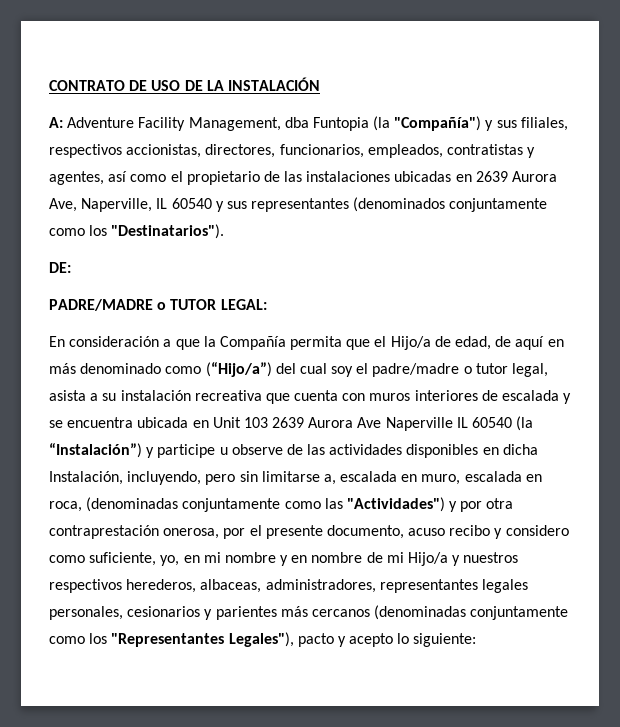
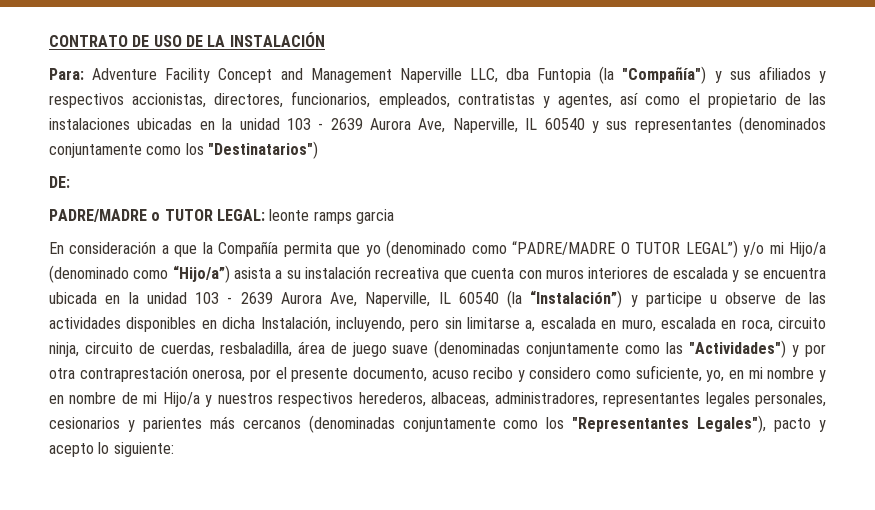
- A: Adventure Facility Management, dba Funtopia (la "Compañía") y sus filiales, respectivos accionistas, directores, funcionarios, empleados, contratistas y agentes, así como el propietario de las instalaciones ubicadas en 2639 Aurora Ave, Naperville, IL 60540 y sus representantes (denominados conjuntamente como los "Destinatarios").
+ Para: Adventure Facility Concept and Management Naperville LLC, dba Funtopia (la "Compañía") y sus afiliados y respectivos accionistas, directores, funcionarios, empleados, contratistas y agentes, así como el propietario de las instalaciones ubicadas en la unidad 103 - 2639 Aurora Ave, Naperville, IL 60540 y sus representantes (denominados conjuntamente como los "Destinatarios")
- PADRE/MADRE o TUTOR LEGAL:
+ PADRE/MADRE o TUTOR LEGAL: leonte ramps garcia
- En consideración a que la Compañía permita que el Hijo/a de edad, de aquí en más denominado como (“Hijo/a”) del cual soy el padre/madre o tutor legal, asista a su instalación recreativa que cuenta con muros interiores de escalada y se encuentra ubicada en Unit 103 2639 Aurora Ave Naperville IL 60540 (la “Instalación”) y participe u observe de las actividades disponibles en dicha Instalación, incluyendo, pero sin limitarse a, escalada en muro, escalada en roca, (denominadas conjuntamente como las "Actividades") y por otra contraprestación onerosa, por el presente documento, acuso recibo y considero como suficiente, yo, en mi nombre y en nombre de mi Hijo/a y nuestros respectivos herederos, albaceas, administradores, representantes legales personales, cesionarios y parientes más cercanos (denominadas conjuntamente como los "Representantes Legales"), pacto y acepto lo siguiente:
+ En consideración a que la Compañía permita que yo (denominado como “PADRE/MADRE O TUTOR LEGAL”) y/o mi Hijo/a (denominado como “Hijo/a”) asista a su instalación recreativa que cuenta con muros interiores de escalada y se encuentra ubicada en la unidad 103 - 2639 Aurora Ave, Naperville, IL 60540 (la “Instalación”) y participe u observe de las actividades disponibles en dicha Instalación, incluyendo, pero sin limitarse a, escalada en muro, escalada en roca, circuito ninja, circuito de cuerdas, resbaladilla, área de juego suave (denominadas conjuntamente como las "Actividades") y por otra contraprestación onerosa, por el presente documento, acuso recibo y considero como suficiente, yo, en mi nombre y en nombre de mi Hijo/a y nuestros respectivos herederos, albaceas, administradores, representantes legales personales, cesionarios y parientes más cercanos (denominadas conjuntamente como los "Representantes Legales"), pacto y acepto lo siguiente:

